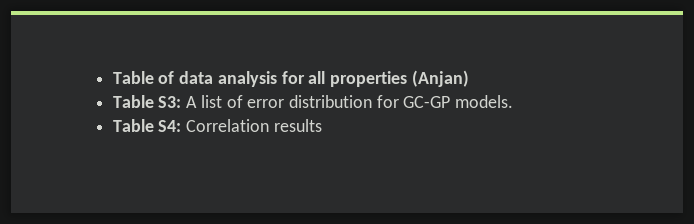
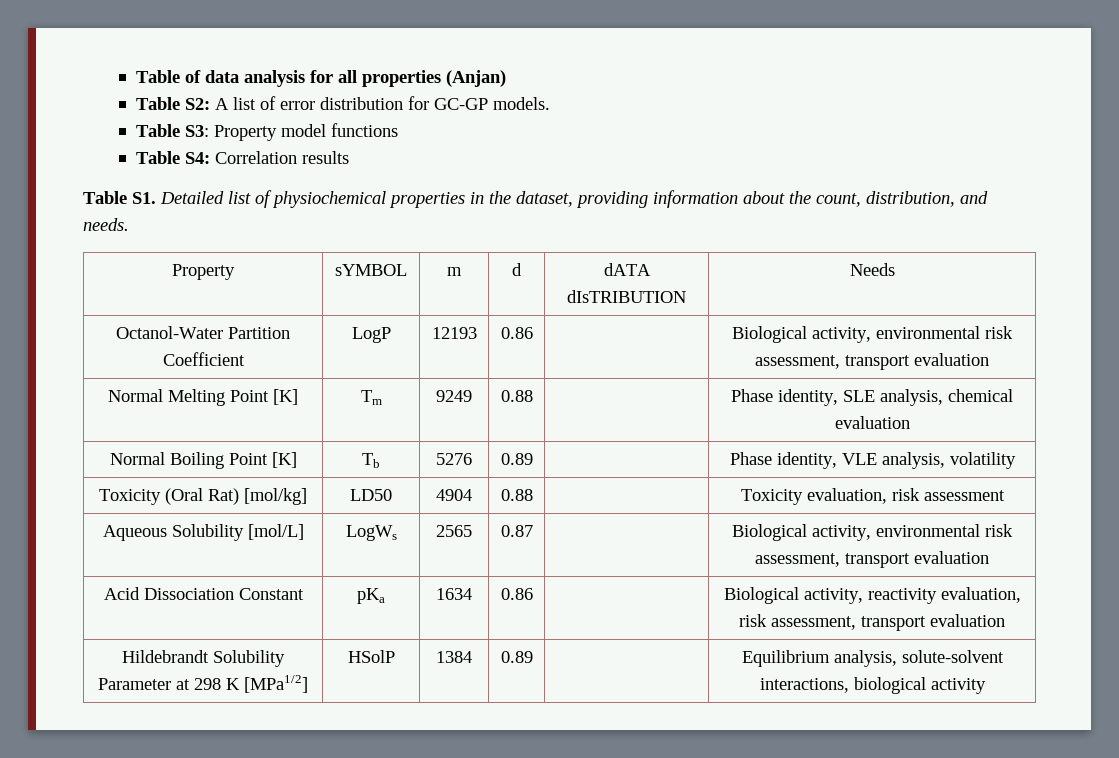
- Table S3: A list of error distribution for GC-GP models.
+ Table S2: A list of error distribution for GC-GP models.
+ Table S3: Property model functions
+ Table S1. Detailed list of physiochemical properties in the dataset, providing information about the count, distribution, and needs.
+ Property | sYMBOL | m | d | dATA dIsTRIBUTION | Needs
+ Octanol-Water Partition Coefficient | LogP | 12193 | 0.86 | | Biological activity, environmental risk assessment, transport evaluation
+ Normal Melting Point [K] | Tm | 9249 | 0.88 | | Phase identity, SLE analysis, chemical evaluation
+ Normal Boiling Point [K] | Tb | 5276 | 0.89 | | Phase identity, VLE analysis, volatility
+ Toxicity (Oral Rat) [mol/kg] | LD50 | 4904 | 0.88 | | Toxicity evaluation, risk assessment
+ Aqueous Solubility [mol/L] | LogWs | 2565 | 0.87 | | Biological activity, environmental risk assessment, transport evaluation
+ Acid Dissociation Constant | pKa | 1634 | 0.86 | | Biological activity, reactivity evaluation, risk assessment, transport evaluation
+ Hildebrandt Solubility Parameter at 298 K [MPa1/2] | HSolP | 1384 | 0.89 | | Equilibrium analysis, solute-solvent interactions, biological activity

